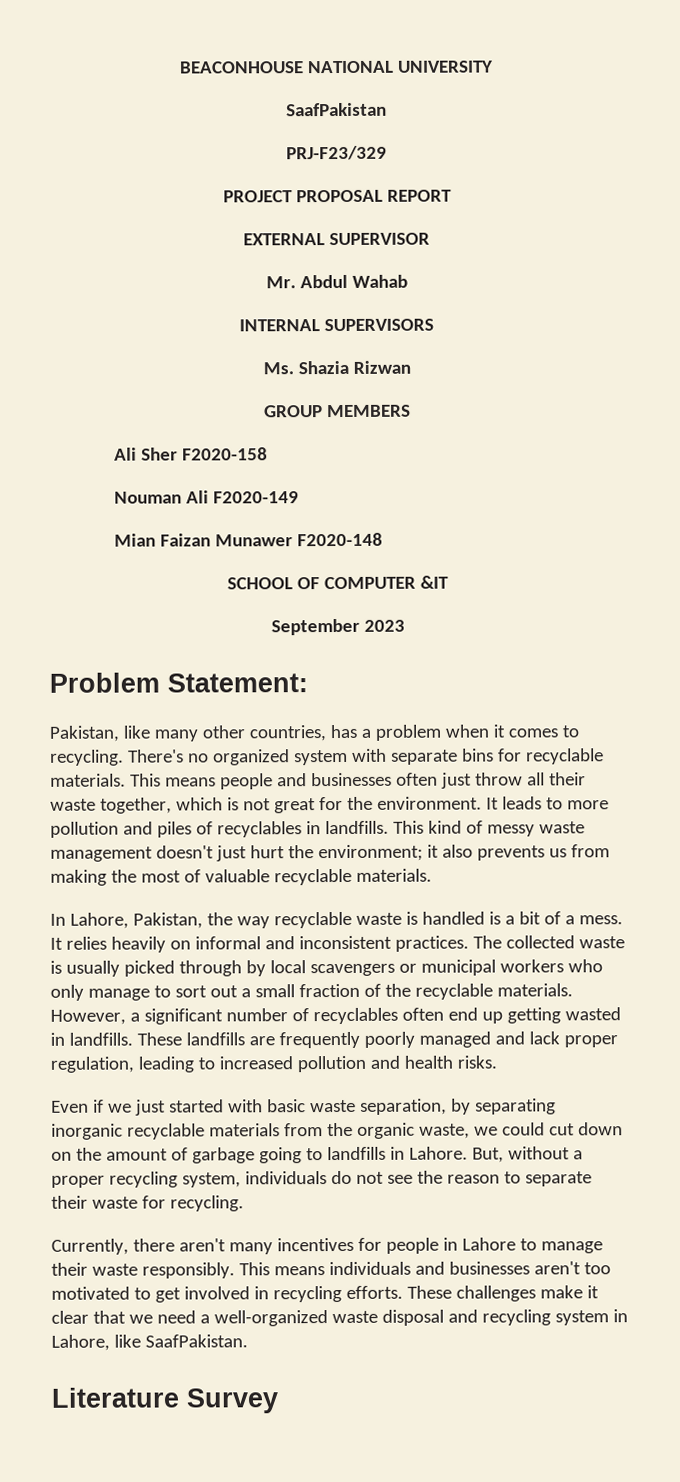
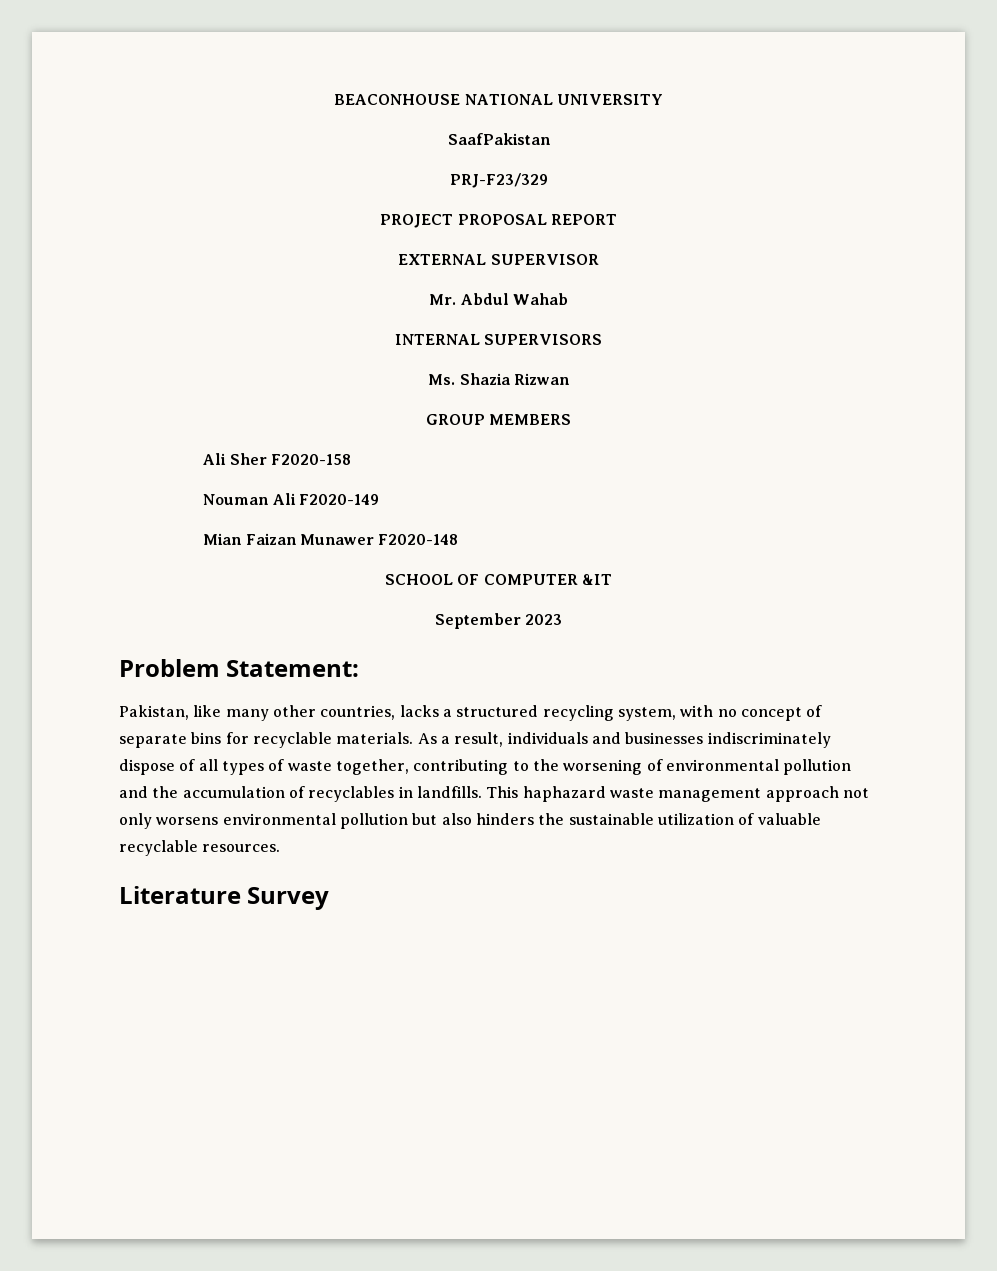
- Pakistan, like many other countries, has a problem when it comes to recycling. There's no organized system with separate bins for recyclable materials.
+ Pakistan, like many other countries, lacks a structured recycling system, with no concept of separate bins for recyclable materials.
- This means people and businesses often just throw all their waste together, which is not great for the environment. It leads to more pollution and piles of recyclables in landfills.
+ As a result, individuals and businesses indiscriminately dispose of all types of waste together, contributing to the worsening of environmental pollution and the accumulation of recyclables in landfills.
- This kind of messy waste management doesn't just hurt the environment; it also prevents us from making the most of valuable recyclable materials.
- In Lahore, Pakistan, the way recyclable waste is handled is a bit of a mess. It relies heavily on informal and inconsistent practices. The collected waste is usually picked through by local scavengers or municipal workers who only manage to sort out a small fraction of the recyclable materials. However, a significant number of recyclables often end up getting wasted in landfills. These landfills are frequently poorly managed and lack proper regulation, leading to increased pollution and health risks.
- Even if we just started with basic waste separation, by separating inorganic recyclable materials from the organic waste, we could cut down on the amount of garbage going to landfills in Lahore. But, without a proper recycling system, individuals do not see the reason to separate their waste for recycling.
- Currently, there aren't many incentives for people in Lahore to manage their waste responsibly. This means individuals and businesses aren't too motivated to get involved in recycling efforts. These challenges make it clear that we need a well-organized waste disposal and recycling system in Lahore, like SaafPakistan.
+ This haphazard waste management approach not only worsens environmental pollution but also hinders the sustainable utilization of valuable recyclable resources.

